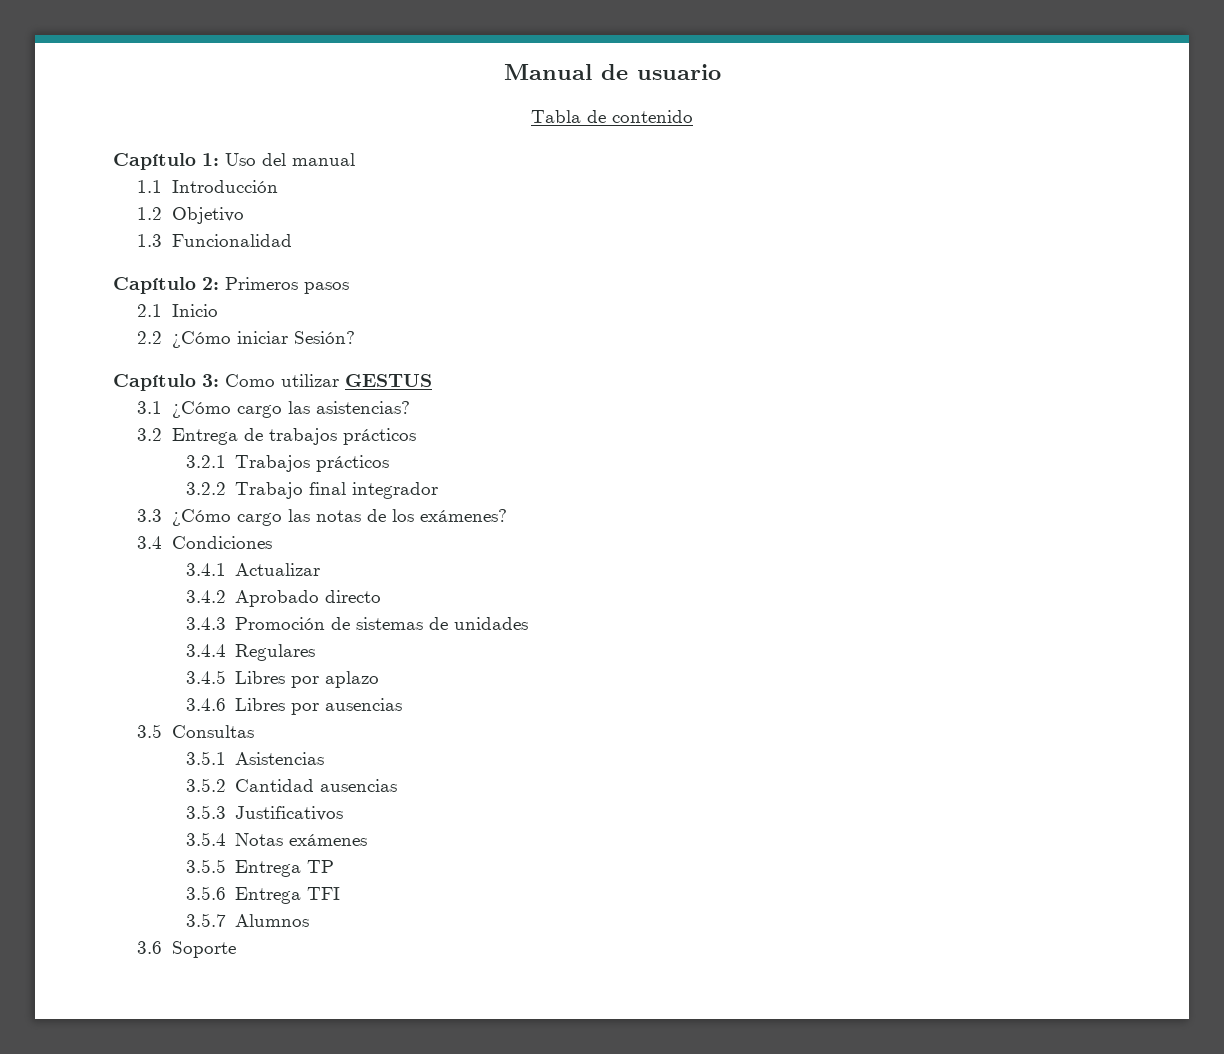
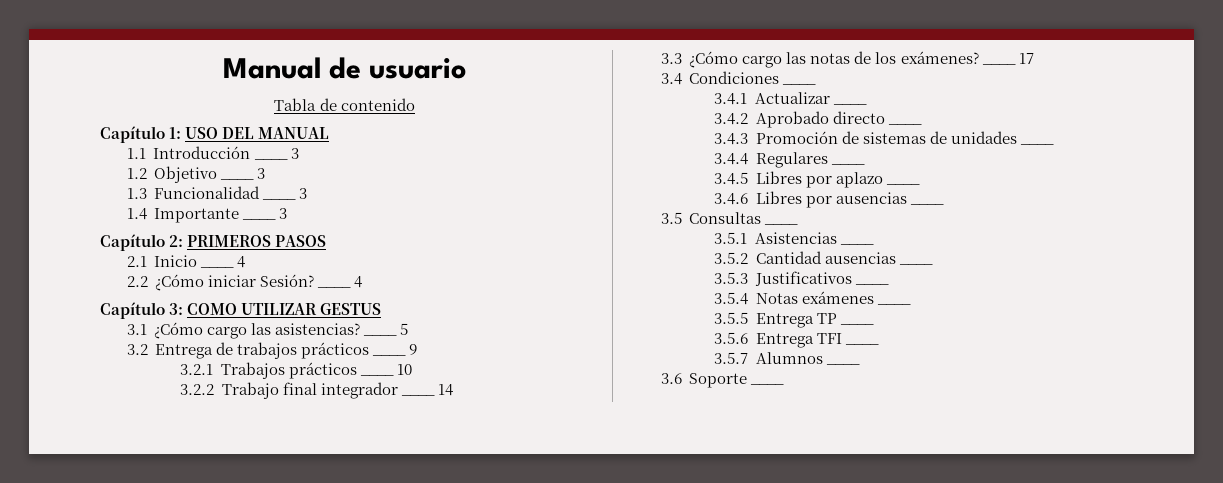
- Capítulo 1: Uso del manual
+ Capítulo 1: USO DEL MANUAL
- 1.1 Introducción
+ 1.1 Introducción ____ 3
- 1.2 Objetivo
+ 1.2 Objetivo ____ 3
- 1.3 Funcionalidad
+ 1.3 Funcionalidad ____ 3
+ 1.4 Importante ____ 3
- Capítulo 2: Primeros pasos
+ Capítulo 2: PRIMEROS PASOS
- 2.1 Inicio
+ 2.1 Inicio ____ 4
- 2.2 ¿Cómo iniciar Sesión?
+ 2.2 ¿Cómo iniciar Sesión? ____ 4
- Capítulo 3: Como utilizar GESTUS
+ Capítulo 3: COMO UTILIZAR GESTUS
+ ____ 5
- 3.2 Entrega de trabajos prácticos
+ 3.2 Entrega de trabajos prácticos ____ 9
- 3.2.1 Trabajos prácticos
+ 3.2.1 Trabajos prácticos ____ 10
- 3.2.2 Trabajo final integrador
+ 3.2.2 Trabajo final integrador ____ 14
+ ____ 17
- 3.4 Condiciones
+ 3.4 Condiciones ____
- 3.4.1 Actualizar
+ 3.4.1 Actualizar ____
- 3.4.2 Aprobado directo
+ 3.4.2 Aprobado directo ____
- 3.4.3 Promoción de sistemas de unidades
+ 3.4.3 Promoción de sistemas de unidades ____
- 3.4.4 Regulares
+ 3.4.4 Regulares ____
- 3.4.5 Libres por aplazo
+ 3.4.5 Libres por aplazo ____
- 3.4.6 Libres por ausencias
+ 3.4.6 Libres por ausencias ____
- 3.5 Consultas
+ 3.5 Consultas ____
- 3.5.1 Asistencias
+ 3.5.1 Asistencias ____
- 3.5.2 Cantidad ausencias
+ 3.5.2 Cantidad ausencias ____
- 3.5.3 Justificativos
+ 3.5.3 Justificativos ____
- 3.5.4 Notas exámenes
+ 3.5.4 Notas exámenes ____
- 3.5.5 Entrega TP
+ 3.5.5 Entrega TP ____
- 3.5.6 Entrega TFI
+ 3.5.6 Entrega TFI ____
- 3.5.7 Alumnos
+ 3.5.7 Alumnos ____
- 3.6 Soporte
+ 3.6 Soporte ____

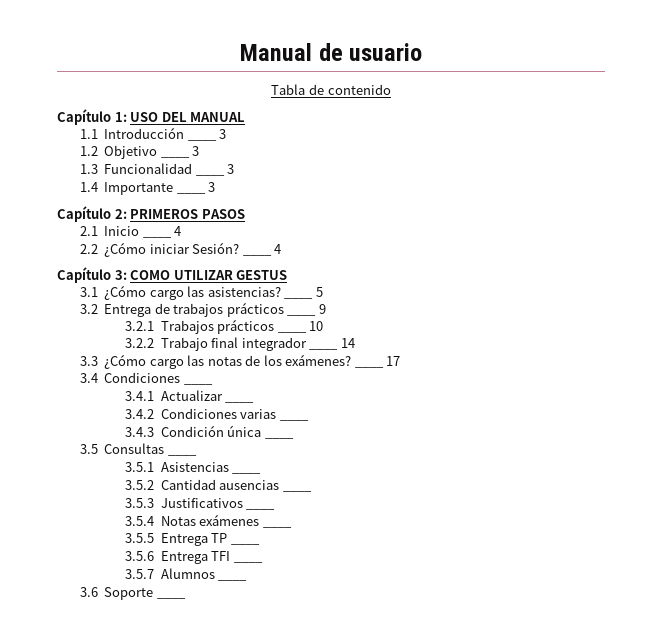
- 3.4.2 Aprobado directo ____
+ 3.4.2 Condiciones varias ____
- 3.4.3 Promoción de sistemas de unidades ____
- 3.4.4 Regulares ____
- 3.4.5 Libres por aplazo ____
- 3.4.6 Libres por ausencias ____
+ 3.4.3 Condición única ____

